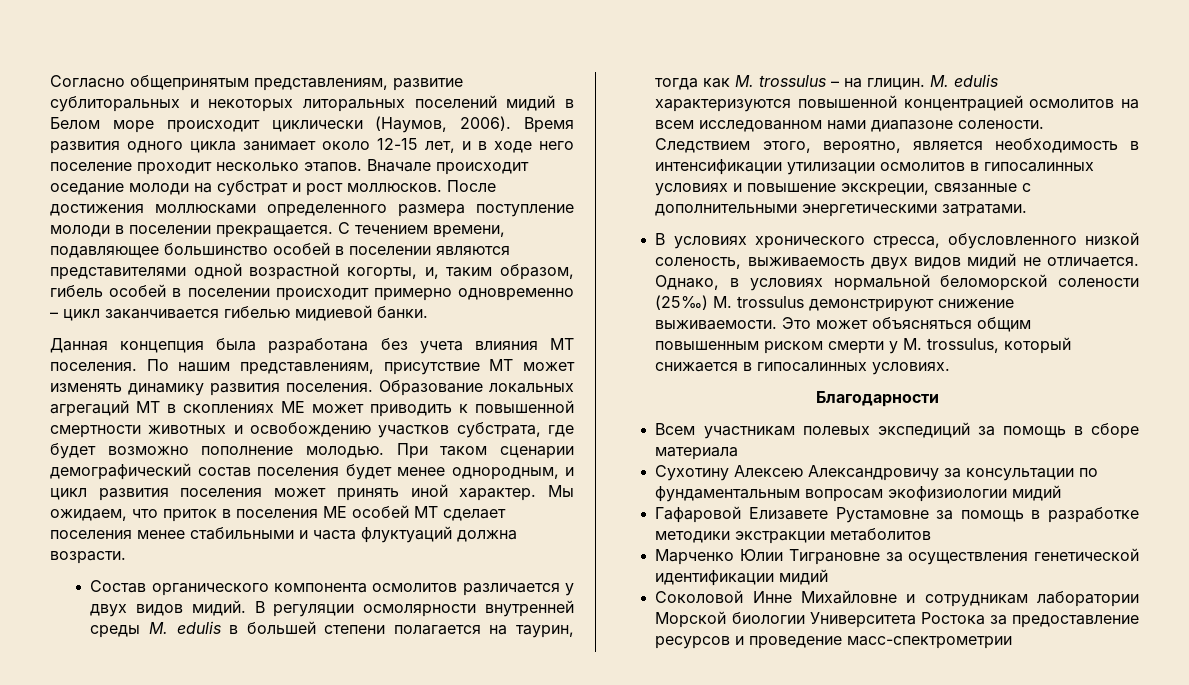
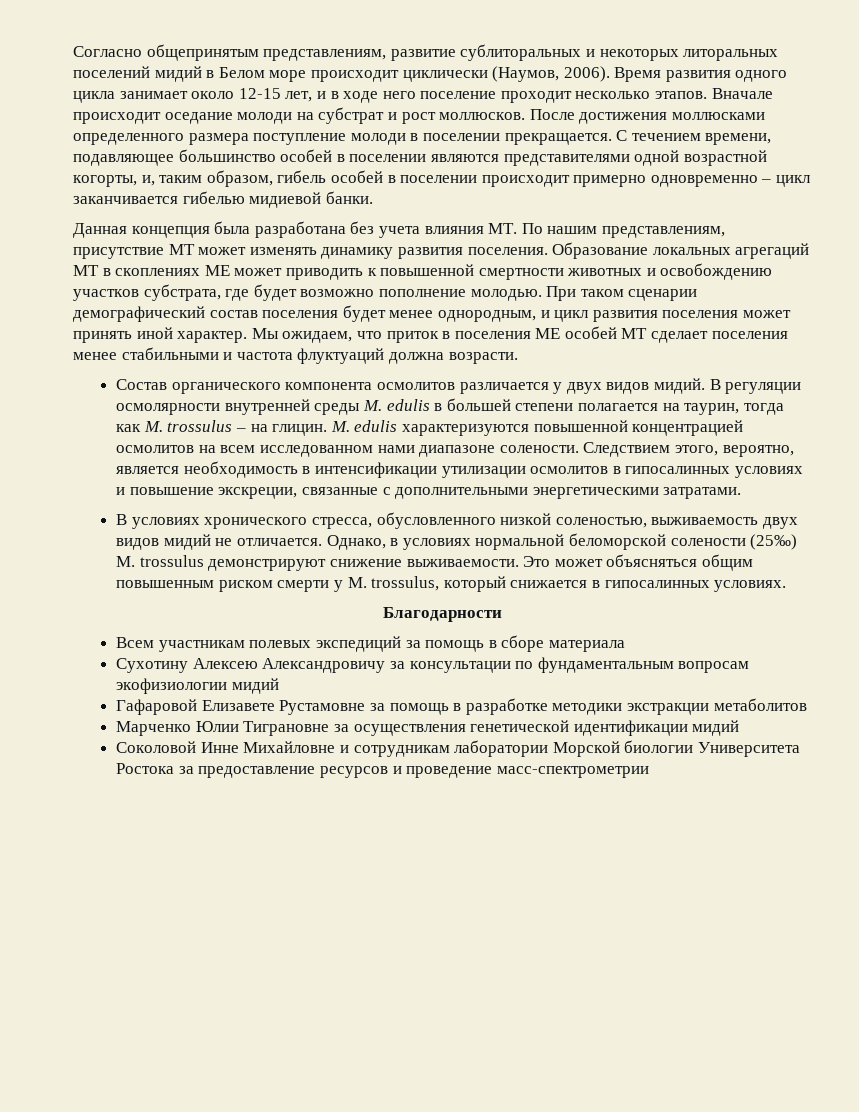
- Данная концепция была разработана без учета влияния МТ поселения. По нашим представлениям, присутствие МТ может изменять динамику развития поселения.
+ Данная концепция была разработана без учета влияния МТ. По нашим представлениям, присутствие МТ может изменять динамику развития поселения.
- Мы ожидаем, что приток в поселения ME особей MT сделает поселения менее стабильными и часта флуктуаций должна возрасти.
+ Мы ожидаем, что приток в поселения ME особей MT сделает поселения менее стабильными и частота флуктуаций должна возрасти.
- В условиях хронического стресса, обусловленного низкой соленость, выживаемость двух видов мидий не отличается.
+ В условиях хронического стресса, обусловленного низкой соленостью, выживаемость двух видов мидий не отличается.

